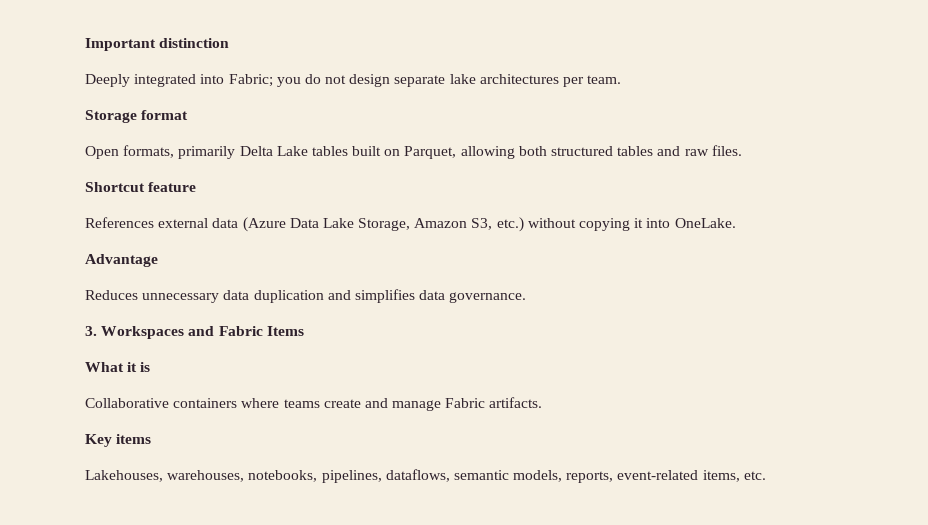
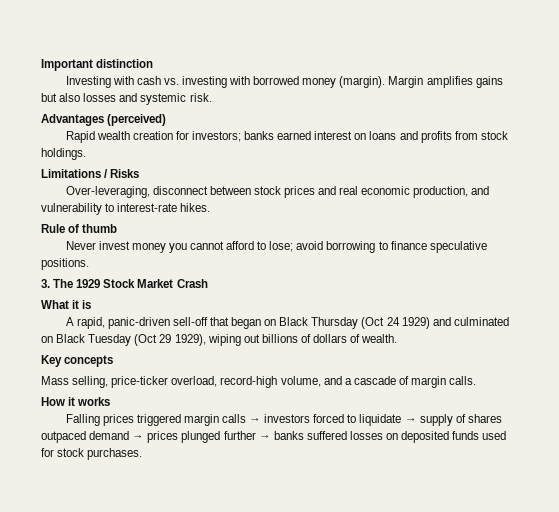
- Deeply integrated into Fabric; you do not design separate lake architectures per team.
- Storage format
- Open formats, primarily Delta Lake tables built on Parquet, allowing both structured tables and raw files.
- Shortcut feature
- References external data (Azure Data Lake Storage, Amazon S3, etc.) without copying it into OneLake.
- Advantage
- Reduces unnecessary data duplication and simplifies data governance.
- 3. Workspaces and Fabric Items
+ Investing with cash vs. investing with borrowed money (margin). Margin amplifies gains but also losses and systemic risk.
+ Advantages (perceived)
+ Rapid wealth creation for investors; banks earned interest on loans and profits from stock holdings.
+ Limitations / Risks
+ Over‑leveraging, disconnect between stock prices and real economic production, and vulnerability to interest‑rate hikes.
+ Rule of thumb
+ Never invest money you cannot afford to lose; avoid borrowing to finance speculative positions.
+ 3. The 1929 Stock Market Crash
  What it is
- Collaborative containers where teams create and manage Fabric artifacts.
- Key items
- Lakehouses, warehouses, notebooks, pipelines, dataflows, semantic models, reports, event‑related items, etc.
+ A rapid, panic‑driven sell‑off that began on Black Thursday (Oct 24 1929) and culminated on Black Tuesday (Oct 29 1929), wiping out billions of dollars of wealth.
+ Key concepts
+ Mass selling, price‑ticker overload, record‑high volume, and a cascade of margin calls.
+ How it works
+ Falling prices triggered margin calls → investors forced to liquidate → supply of shares outpaced demand → prices plunged further → banks suffered losses on deposited funds used for stock purchases.

